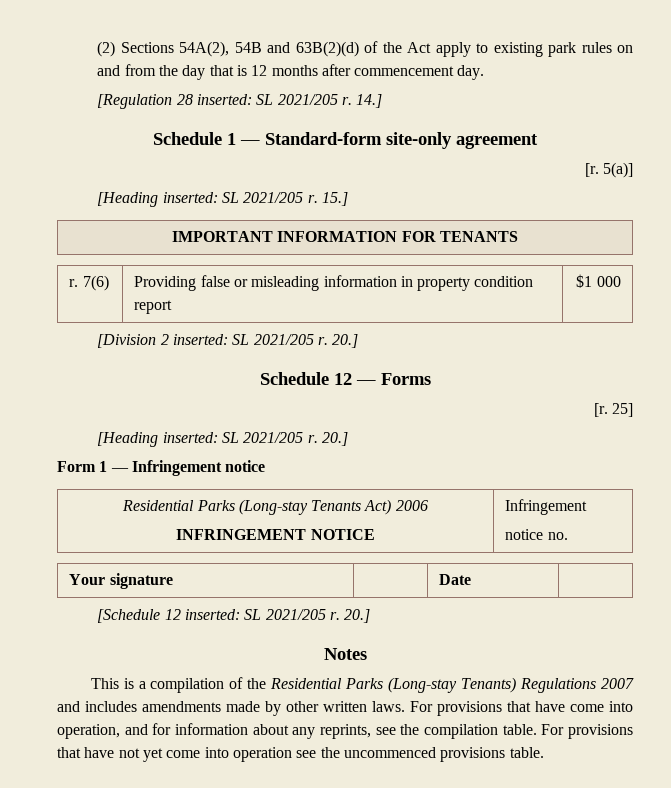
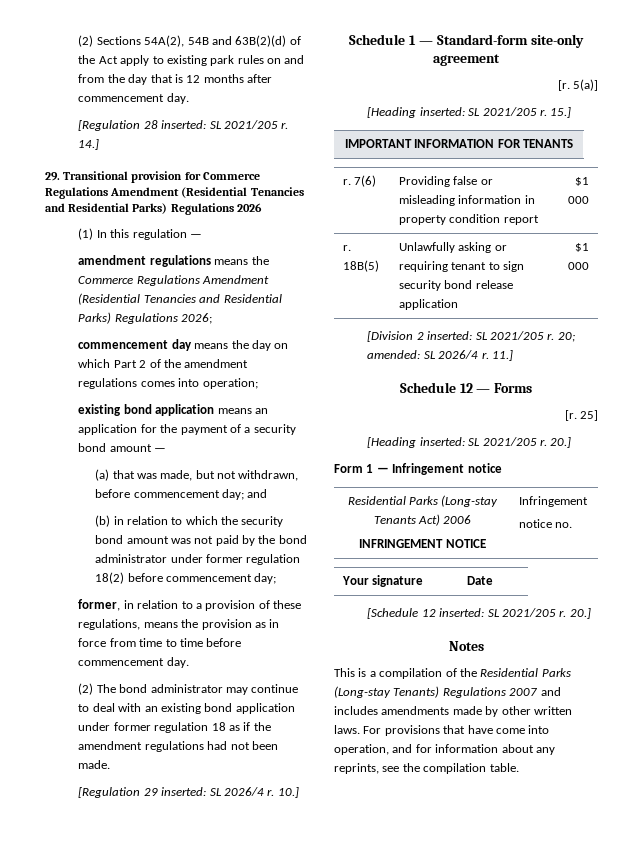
+ 29. Transitional provision for Commerce Regulations Amendment (Residential Tenancies and Residential Parks) Regulations 2026
+ (1) In this regulation —
+ amendment regulations means the Commerce Regulations Amendment (Residential Tenancies and Residential Parks) Regulations 2026;
+ commencement day means the day on which Part 2 of the amendment regulations comes into operation;
+ existing bond application means an application for the payment of a security bond amount —
+ (a) that was made, but not withdrawn, before commencement day; and
+ (b) in relation to which the security bond amount was not paid by the bond administrator under former regulation 18(2) before commencement day;
+ former, in relation to a provision of these regulations, means the provision as in force from time to time before commencement day.
+ (2) The bond administrator may continue to deal with an existing bond application under former regulation 18 as if the amendment regulations had not been made.
+ [Regulation 29 inserted: SL 2026/4 r. 10.]
+ r. 18B(5) | Unlawfully asking or requiring tenant to sign security bond release application | $1 000
- [Division 2 inserted: SL 2021/205 r. 20.]
+ [Division 2 inserted: SL 2021/205 r. 20; amended: SL 2026/4 r. 11.]
- For provisions that have not yet come into operation see the uncommenced provisions table.

